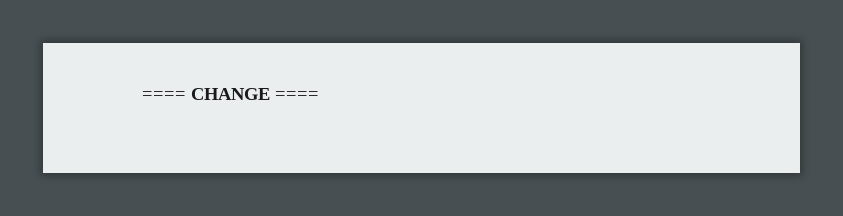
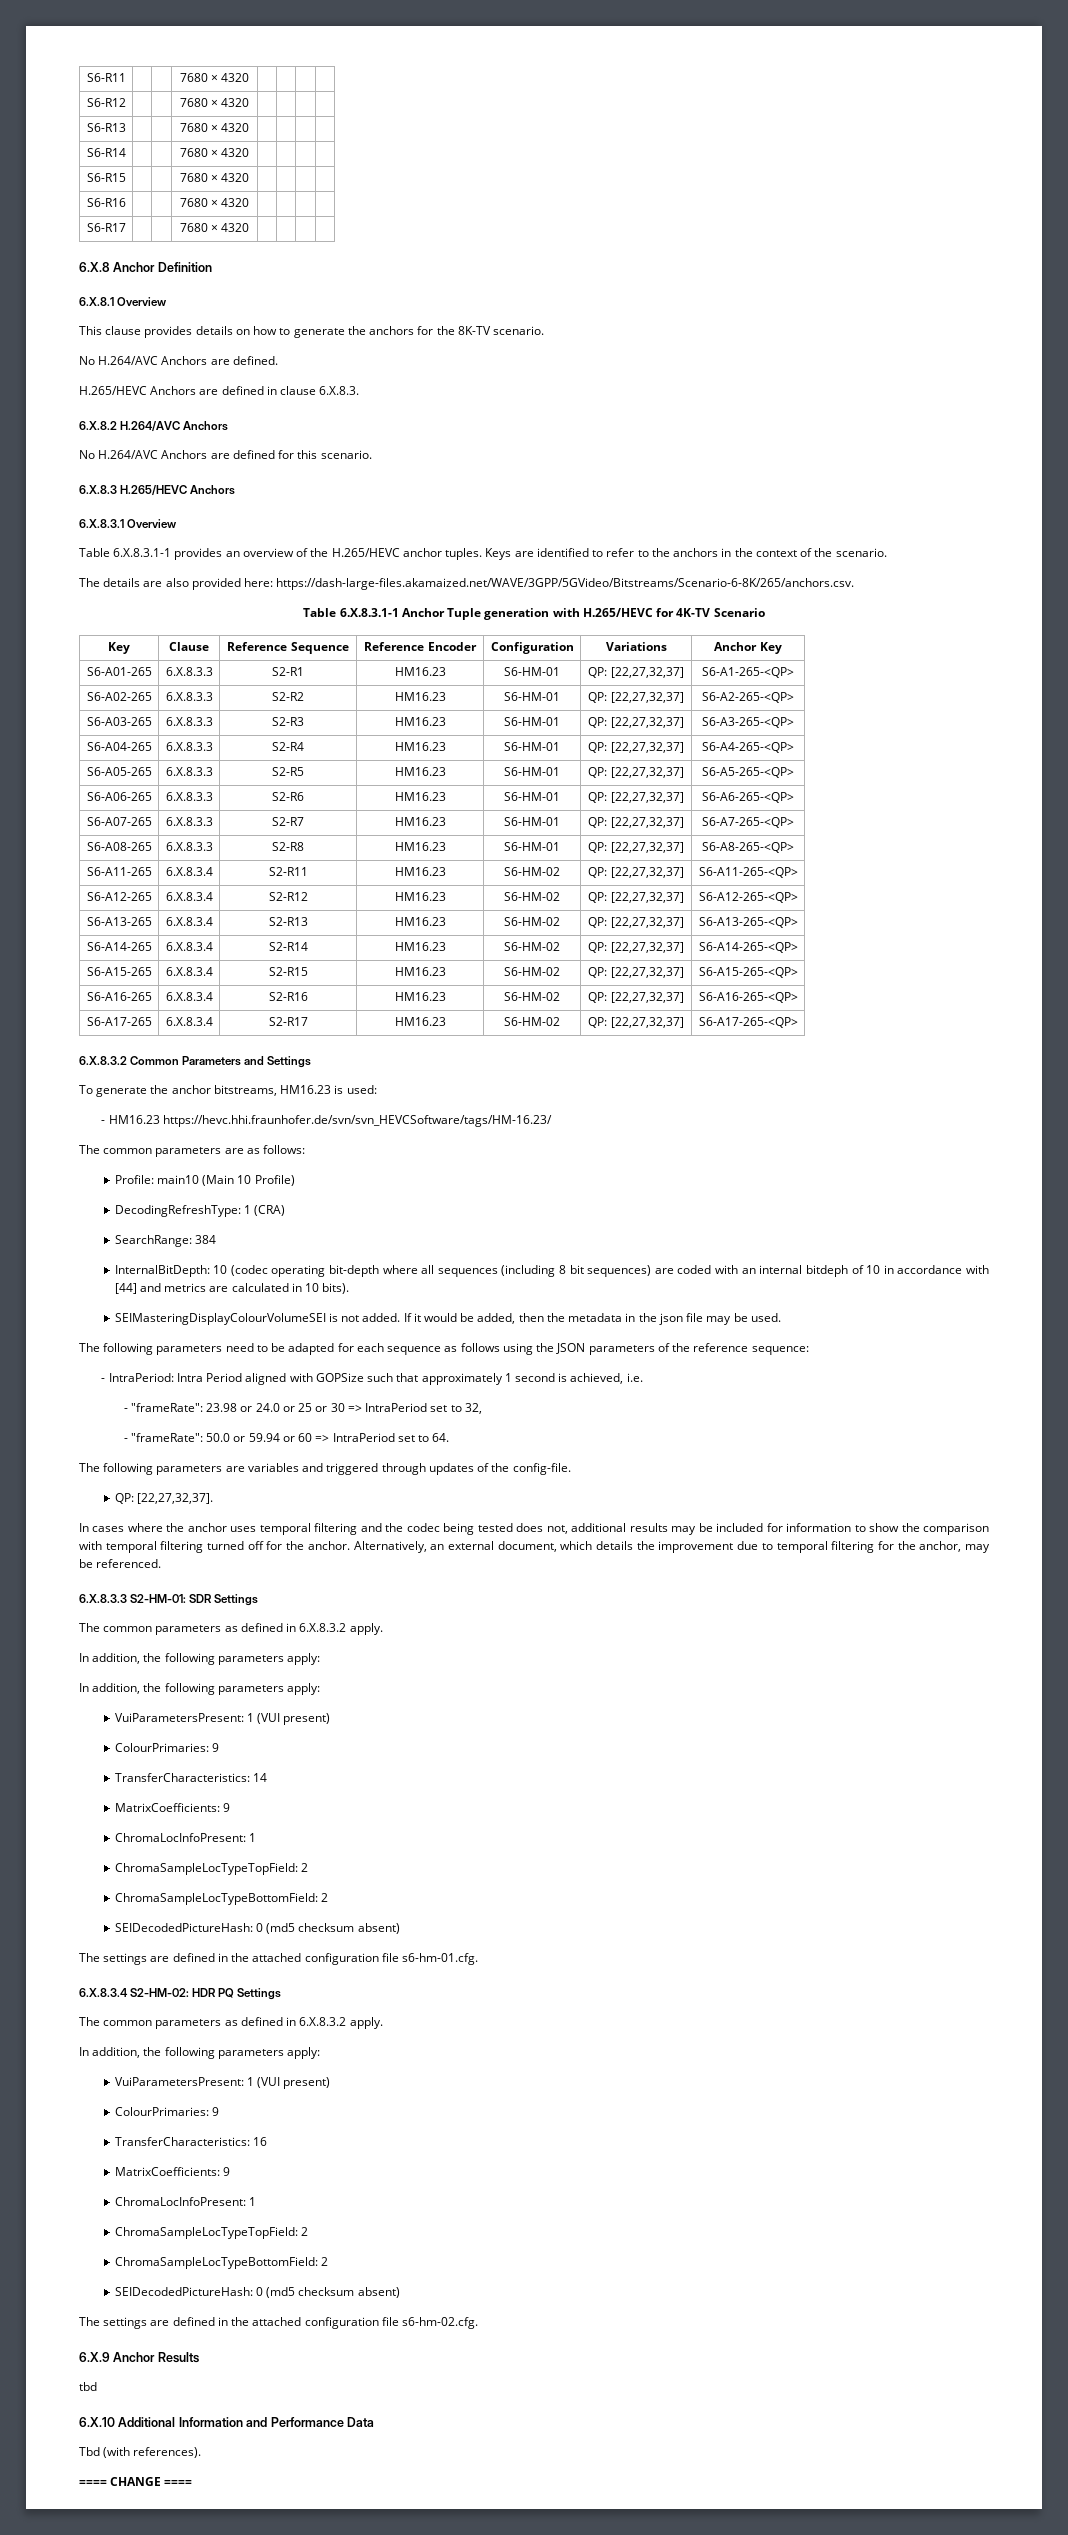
+ S6-R11 | | | 7680 × 4320 | | | |
+ S6-R12 | | | 7680 × 4320 | | | |
+ S6-R13 | | | 7680 × 4320 | | | |
+ S6-R14 | | | 7680 × 4320 | | | |
+ S6-R15 | | | 7680 × 4320 | | | |
+ S6-R16 | | | 7680 × 4320 | | | |
+ S6-R17 | | | 7680 × 4320 | | | |
+ 6.X.8 Anchor Definition
+ 6.X.8.1 Overview
+ This clause provides details on how to generate the anchors for the 8K-TV scenario.
+ No H.264/AVC Anchors are defined.
+ H.265/HEVC Anchors are defined in clause 6.X.8.3.
+ 6.X.8.2 H.264/AVC Anchors
+ No H.264/AVC Anchors are defined for this scenario.
+ 6.X.8.3 H.265/HEVC Anchors
+ 6.X.8.3.1 Overview
+ Table 6.X.8.3.1-1 provides an overview of the H.265/HEVC anchor tuples. Keys are identified to refer to the anchors in the context of the scenario.
+ The details are also provided here: https://dash-large-files.akamaized.net/WAVE/3GPP/5GVideo/Bitstreams/Scenario-6-8K/265/anchors.csv.
+ Table 6.X.8.3.1-1 Anchor Tuple generation with H.265/HEVC for 4K-TV Scenario
+ Key | Clause | Reference Sequence | Reference Encoder | Configuration | Variations | Anchor Key
+ S6-A01-265 | 6.X.8.3.3 | S2-R1 | HM16.23 | S6-HM-01 | QP: [22,27,32,37] | S6-A1-265-<QP>
+ S6-A02-265 | 6.X.8.3.3 | S2-R2 | HM16.23 | S6-HM-01 | QP: [22,27,32,37] | S6-A2-265-<QP>
+ S6-A03-265 | 6.X.8.3.3 | S2-R3 | HM16.23 | S6-HM-01 | QP: [22,27,32,37] | S6-A3-265-<QP>
+ S6-A04-265 | 6.X.8.3.3 | S2-R4 | HM16.23 | S6-HM-01 | QP: [22,27,32,37] | S6-A4-265-<QP>
+ S6-A05-265 | 6.X.8.3.3 | S2-R5 | HM16.23 | S6-HM-01 | QP: [22,27,32,37] | S6-A5-265-<QP>
+ S6-A06-265 | 6.X.8.3.3 | S2-R6 | HM16.23 | S6-HM-01 | QP: [22,27,32,37] | S6-A6-265-<QP>
+ S6-A07-265 | 6.X.8.3.3 | S2-R7 | HM16.23 | S6-HM-01 | QP: [22,27,32,37] | S6-A7-265-<QP>
+ S6-A08-265 | 6.X.8.3.3 | S2-R8 | HM16.23 | S6-HM-01 | QP: [22,27,32,37] | S6-A8-265-<QP>
+ S6-A11-265 | 6.X.8.3.4 | S2-R11 | HM16.23 | S6-HM-02 | QP: [22,27,32,37] | S6-A11-265-<QP>
+ S6-A12-265 | 6.X.8.3.4 | S2-R12 | HM16.23 | S6-HM-02 | QP: [22,27,32,37] | S6-A12-265-<QP>
+ S6-A13-265 | 6.X.8.3.4 | S2-R13 | HM16.23 | S6-HM-02 | QP: [22,27,32,37] | S6-A13-265-<QP>
+ S6-A14-265 | 6.X.8.3.4 | S2-R14 | HM16.23 | S6-HM-02 | QP: [22,27,32,37] | S6-A14-265-<QP>
+ S6-A15-265 | 6.X.8.3.4 | S2-R15 | HM16.23 | S6-HM-02 | QP: [22,27,32,37] | S6-A15-265-<QP>
+ S6-A16-265 | 6.X.8.3.4 | S2-R16 | HM16.23 | S6-HM-02 | QP: [22,27,32,37] | S6-A16-265-<QP>
+ S6-A17-265 | 6.X.8.3.4 | S2-R17 | HM16.23 | S6-HM-02 | QP: [22,27,32,37] | S6-A17-265-<QP>
+ 6.X.8.3.2 Common Parameters and Settings
+ To generate the anchor bitstreams, HM16.23 is used:
+ - HM16.23 https://hevc.hhi.fraunhofer.de/svn/svn_HEVCSoftware/tags/HM-16.23/
+ The common parameters are as follows:
+ Profile: main10 (Main 10 Profile)
+ DecodingRefreshType: 1 (CRA)
+ SearchRange: 384
+ InternalBitDepth: 10 (codec operating bit-depth where all sequences (including 8 bit sequences) are coded with an internal bitdeph of 10 in accordance with [44] and metrics are calculated in 10 bits).
+ SEIMasteringDisplayColourVolumeSEI is not added. If it would be added, then the metadata in the json file may be used.
+ The following parameters need to be adapted for each sequence as follows using the JSON parameters of the reference sequence:
+ - IntraPeriod: Intra Period aligned with GOPSize such that approximately 1 second is achieved, i.e.
+ - "frameRate": 23.98 or 24.0 or 25 or 30 => IntraPeriod set to 32,
+ - "frameRate": 50.0 or 59.94 or 60 => IntraPeriod set to 64.
+ The following parameters are variables and triggered through updates of the config-file.
+ QP: [22,27,32,37].
+ In cases where the anchor uses temporal filtering and the codec being tested does not, additional results may be included for information to show the comparison with temporal filtering turned off for the anchor. Alternatively, an external document, which details the improvement due to temporal filtering for the anchor, may be referenced.
+ 6.X.8.3.3 S2-HM-01: SDR Settings
+ The common parameters as defined in 6.X.8.3.2 apply.
+ In addition, the following parameters apply:
+ In addition, the following parameters apply:
+ VuiParametersPresent: 1 (VUI present)
+ ColourPrimaries: 9
+ TransferCharacteristics: 14
+ MatrixCoefficients: 9
+ ChromaLocInfoPresent: 1
+ ChromaSampleLocTypeTopField: 2
+ ChromaSampleLocTypeBottomField: 2
+ SEIDecodedPictureHash: 0 (md5 checksum absent)
+ The settings are defined in the attached configuration file s6-hm-01.cfg.
+ 6.X.8.3.4 S2-HM-02: HDR PQ Settings
+ The common parameters as defined in 6.X.8.3.2 apply.
+ In addition, the following parameters apply:
+ VuiParametersPresent: 1 (VUI present)
+ ColourPrimaries: 9
+ TransferCharacteristics: 16
+ MatrixCoefficients: 9
+ ChromaLocInfoPresent: 1
+ ChromaSampleLocTypeTopField: 2
+ ChromaSampleLocTypeBottomField: 2
+ SEIDecodedPictureHash: 0 (md5 checksum absent)
+ The settings are defined in the attached configuration file s6-hm-02.cfg.
+ 6.X.9 Anchor Results
+ tbd
+ 6.X.10 Additional Information and Performance Data
+ Tbd (with references).

